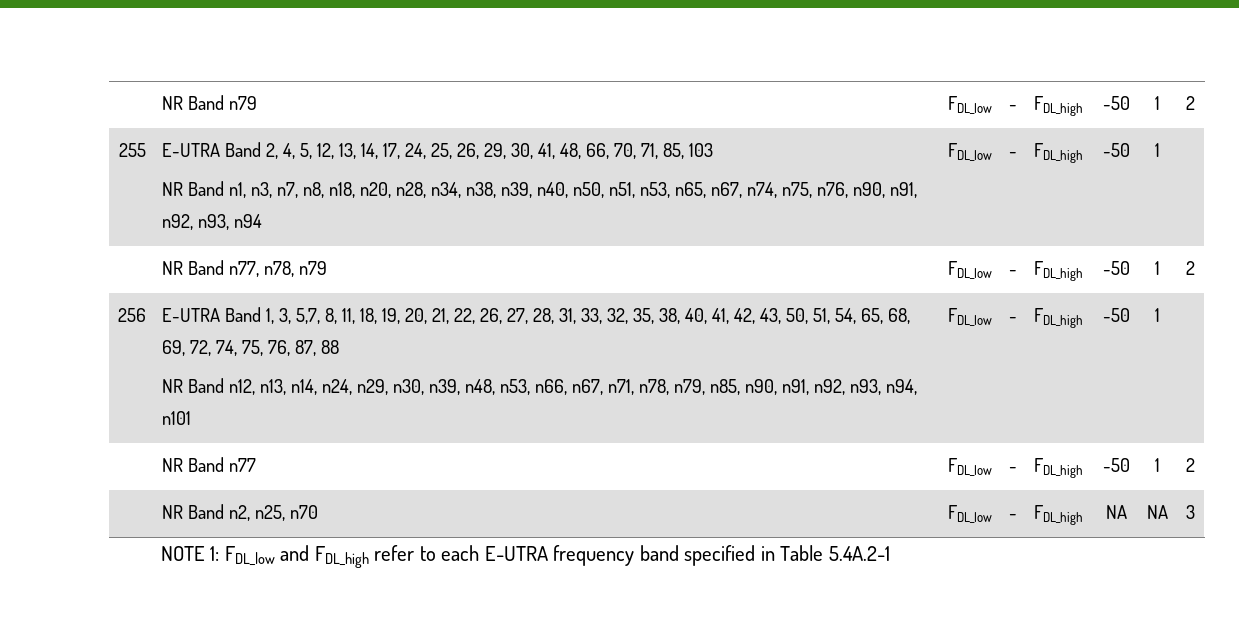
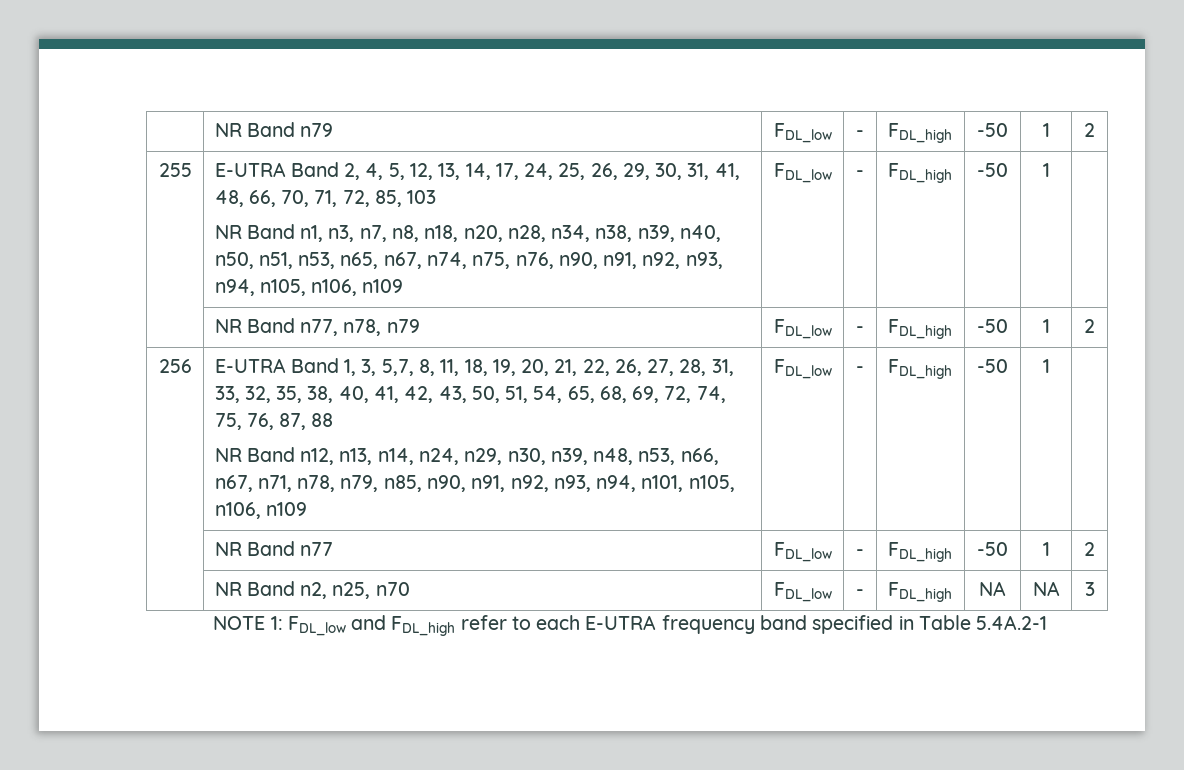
- E-UTRA Band 2, 4, 5, 12, 13, 14, 17, 24, 25, 26, 29, 30, 41, 48, 66, 70, 71, 85, 103
+ E-UTRA Band 2, 4, 5, 12, 13, 14, 17, 24, 25, 26, 29, 30, 31, 41, 48, 66, 70, 71, 72, 85, 103
- NR Band n1, n3, n7, n8, n18, n20, n28, n34, n38, n39, n40, n50, n51, n53, n65, n67, n74, n75, n76, n90, n91, n92, n93, n94
+ NR Band n1, n3, n7, n8, n18, n20, n28, n34, n38, n39, n40, n50, n51, n53, n65, n67, n74, n75, n76, n90, n91, n92, n93, n94, n105, n106, n109
- NR Band n12, n13, n14, n24, n29, n30, n39, n48, n53, n66, n67, n71, n78, n79, n85, n90, n91, n92, n93, n94, n101
+ NR Band n12, n13, n14, n24, n29, n30, n39, n48, n53, n66, n67, n71, n78, n79, n85, n90, n91, n92, n93, n94, n101, n105, n106, n109

